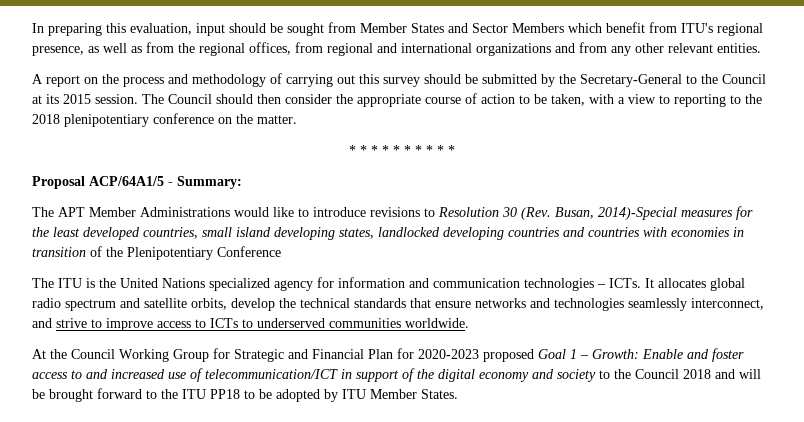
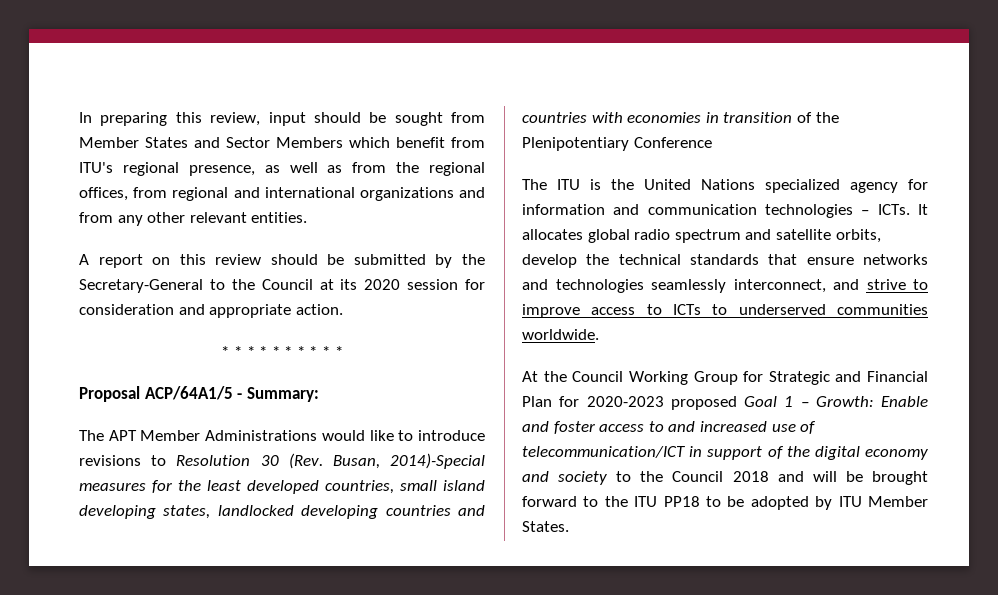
- In preparing this evaluation, input should be sought from Member States and Sector Members which benefit from ITU's regional presence, as well as from the regional offices, from regional and international organizations and from any other relevant entities.
+ In preparing this review, input should be sought from Member States and Sector Members which benefit from ITU's regional presence, as well as from the regional offices, from regional and international organizations and from any other relevant entities.
- A report on the process and methodology of carrying out this survey should be submitted by the Secretary-General to the Council at its 2015 session. The Council should then consider the appropriate course of action to be taken, with a view to reporting to the 2018 plenipotentiary conference on the matter.
+ A report on this review should be submitted by the Secretary-General to the Council at its 2020 session for consideration and appropriate action.

